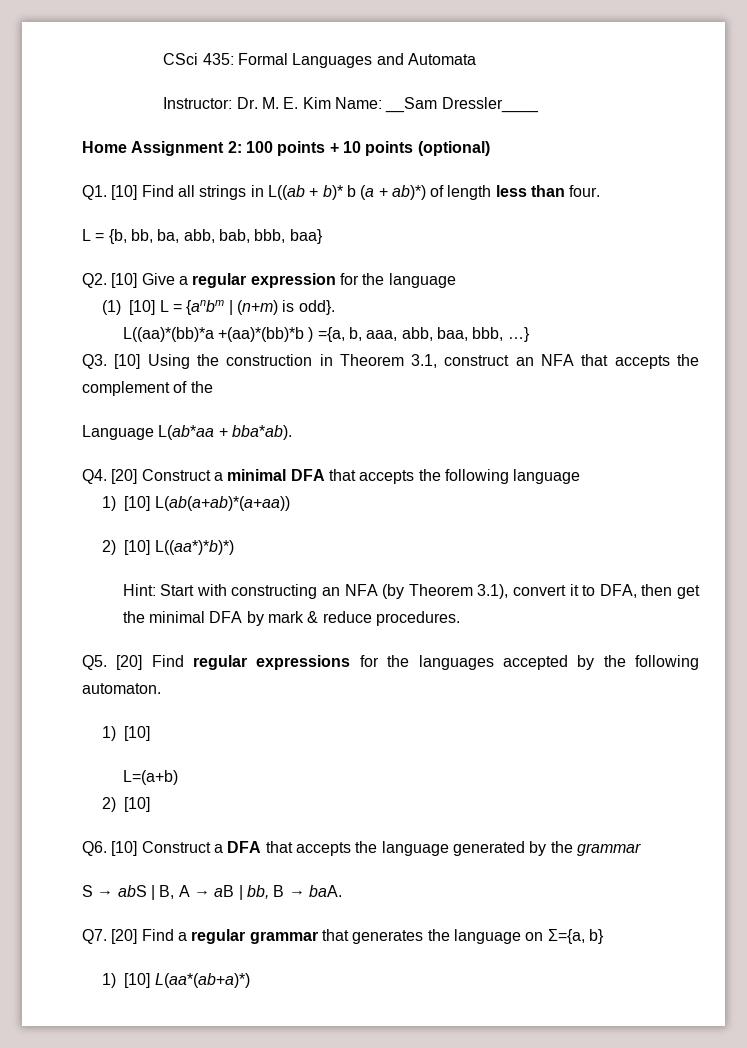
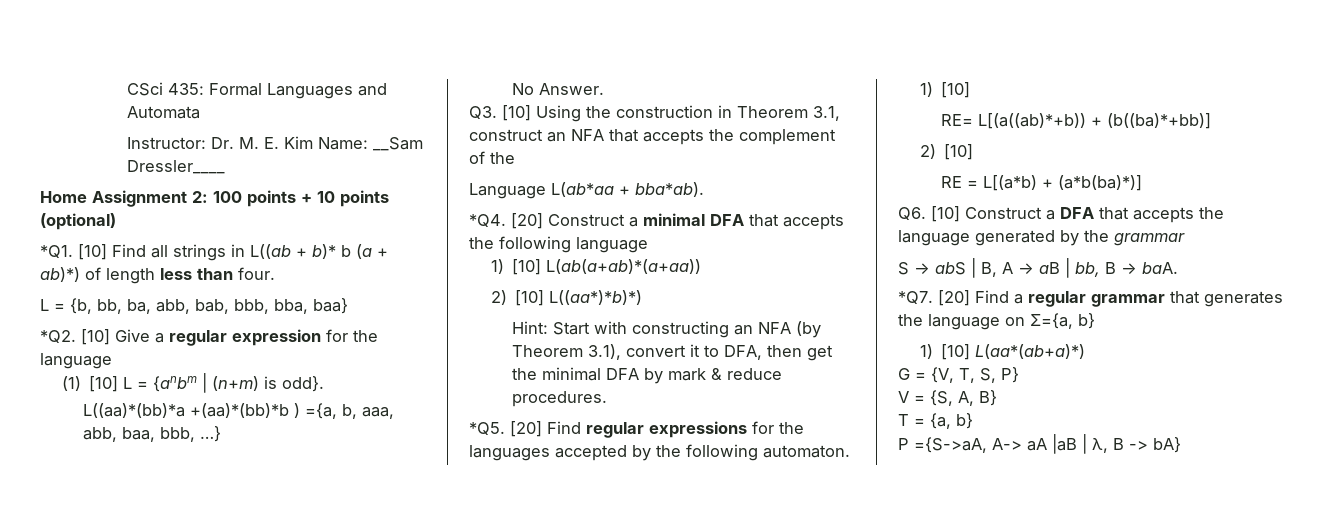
- Q1. [10] Find all strings in L((ab + b)* b (a + ab)*) of length less than four.
+ *Q1. [10] Find all strings in L((ab + b)* b (a + ab)*) of length less than four.
- L = {b, bb, ba, abb, bab, bbb, baa}
+ L = {b, bb, ba, abb, bab, bbb, bba, baa}
- Q2. [10] Give a regular expression for the language
+ *Q2. [10] Give a regular expression for the language
+ No Answer.
- Q4. [20] Construct a minimal DFA that accepts the following language
+ *Q4. [20] Construct a minimal DFA that accepts the following language
- Q5. [20] Find regular expressions for the languages accepted by the following automaton.
+ *Q5. [20] Find regular expressions for the languages accepted by the following automaton.
- L=(a+b)
+ RE= L[(a((ab)*+b)) + (b((ba)*+bb)]
  2) [10]
+ RE = L[(a*b) + (a*b(ba)*)]
- Q7. [20] Find a regular grammar that generates the language on Σ={a, b}
+ *Q7. [20] Find a regular grammar that generates the language on Σ={a, b}
+ G = {V, T, S, P}
+ V = {S, A, B}
+ T = {a, b}
+ P ={S->aA, A-> aA |aB | λ, B -> bA}

